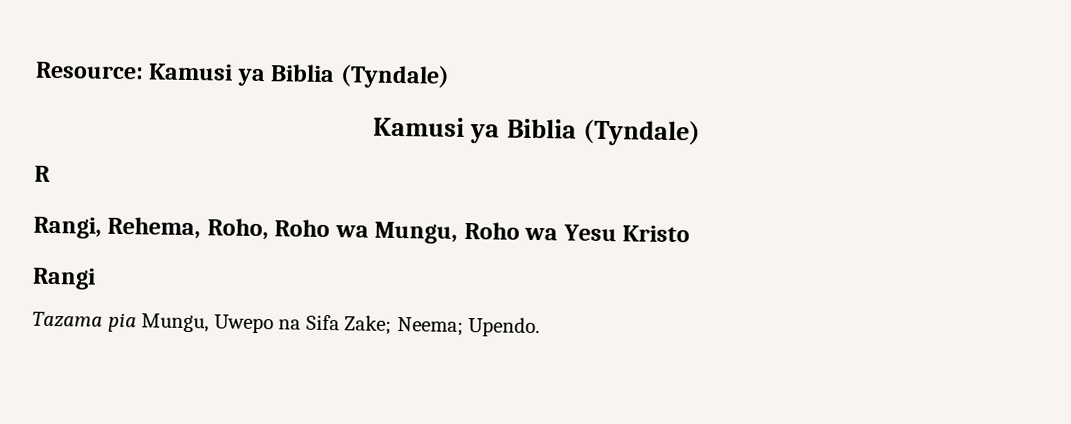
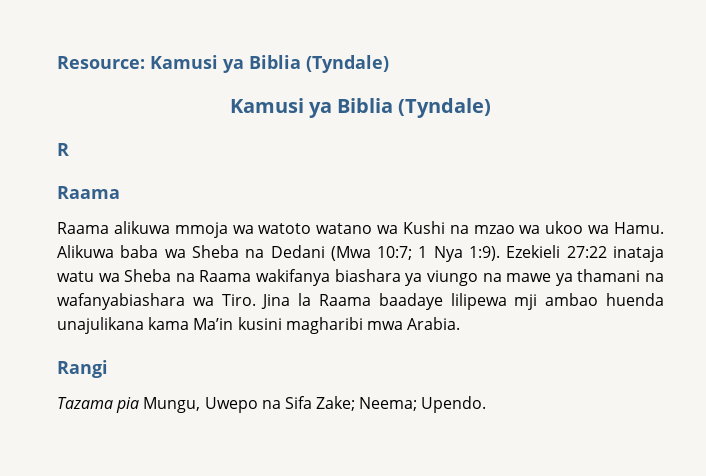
  R
- Rangi, Rehema, Roho, Roho wa Mungu, Roho wa Yesu Kristo
+ Raama
+ Raama alikuwa mmoja wa watoto watano wa Kushi na mzao wa ukoo wa Hamu. Alikuwa baba wa Sheba na Dedani (Mwa 10:7; 1 Nya 1:9). Ezekieli 27:22 inataja watu wa Sheba na Raama wakifanya biashara ya viungo na mawe ya thamani na wafanyabiashara wa Tiro. Jina la Raama baadaye lilipewa mji ambao huenda unajulikana kama Ma’in kusini magharibi mwa Arabia.

